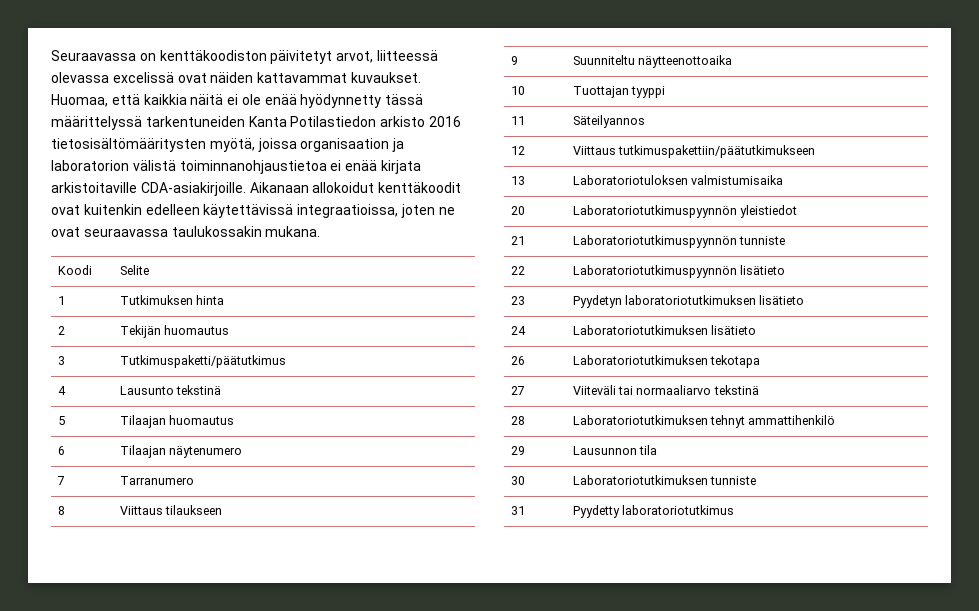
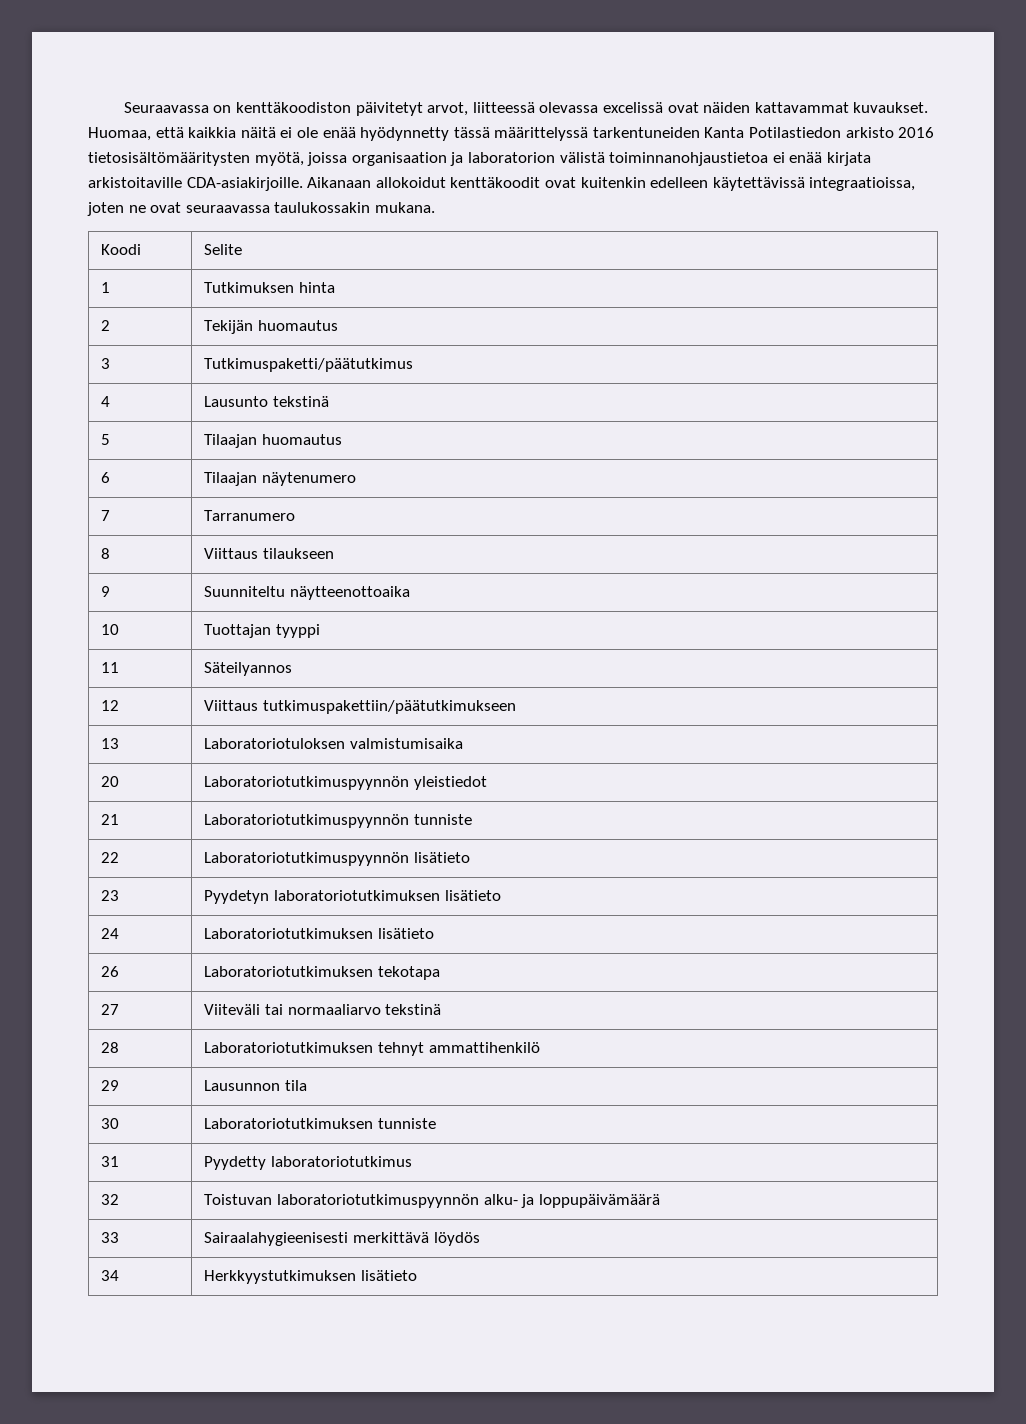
+ 32 | Toistuvan laboratoriotutkimuspyynnön alku- ja loppupäivämäärä
+ 33 | Sairaalahygieenisesti merkittävä löydös
+ 34 | Herkkyystutkimuksen lisätieto

